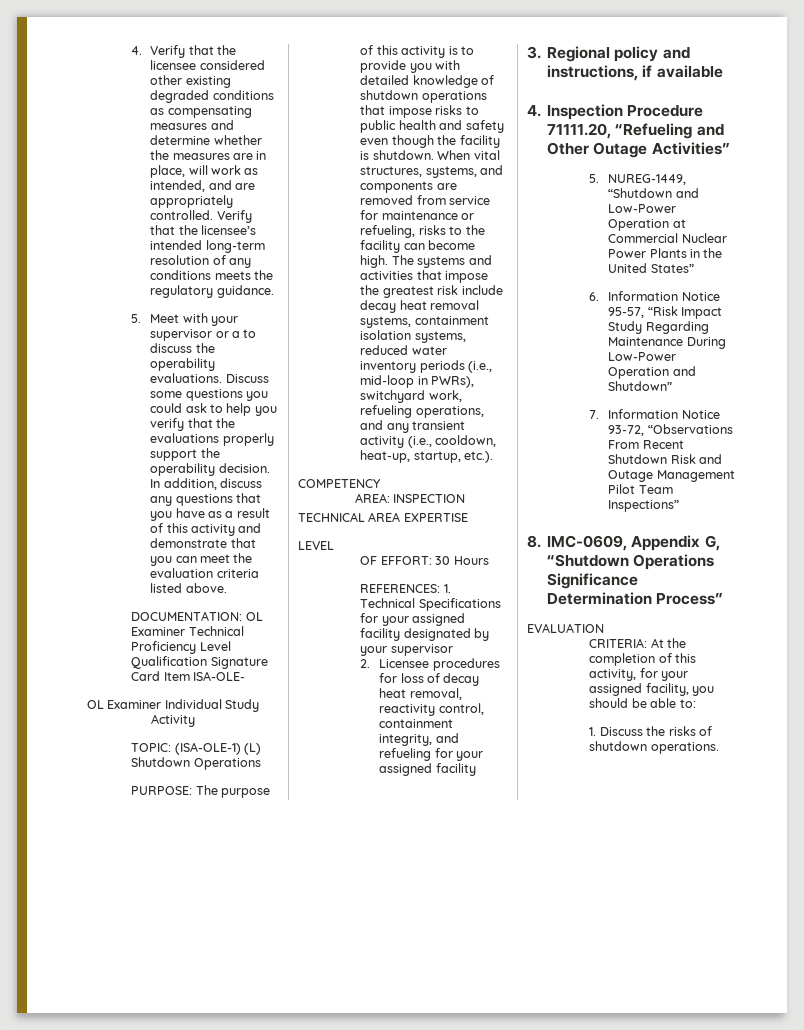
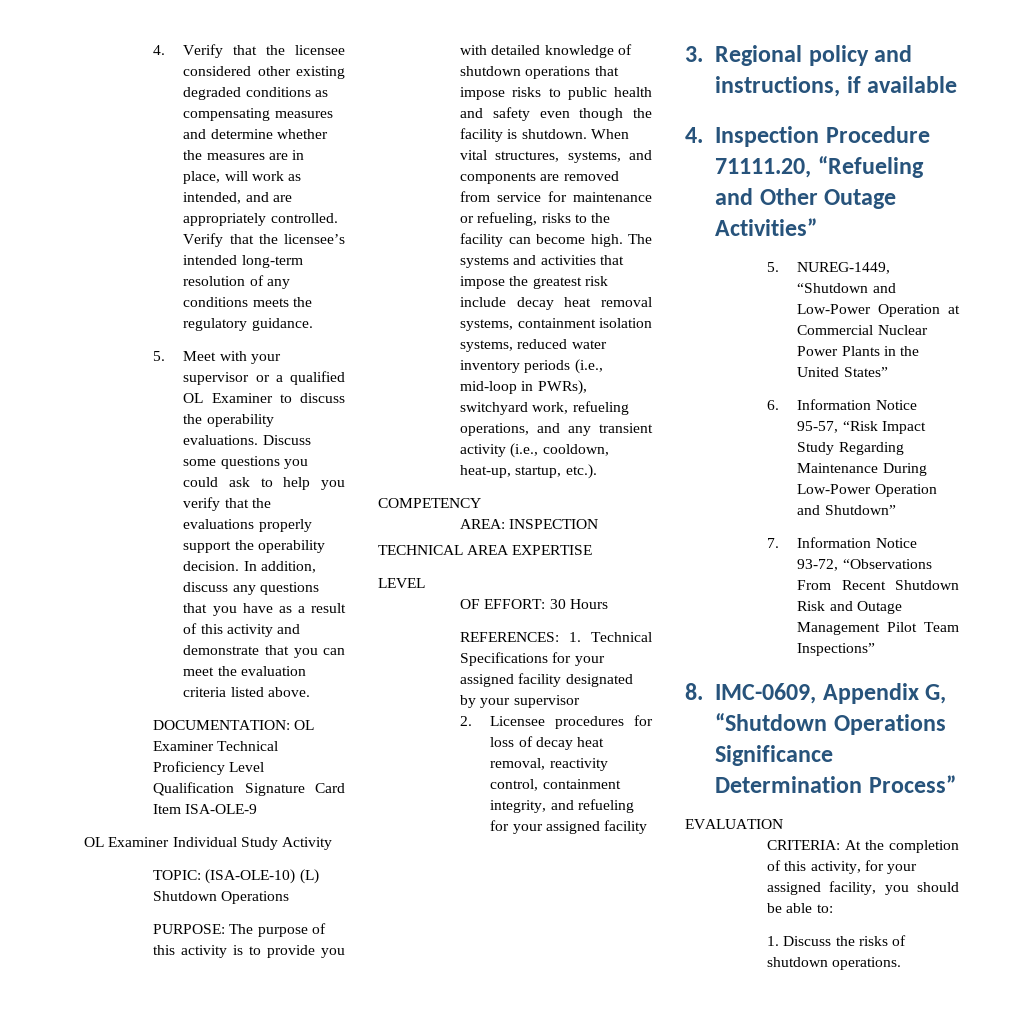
- 5. Meet with your supervisor or a to discuss the operability evaluations.
+ 5. Meet with your supervisor or a qualified OL Examiner to discuss the operability evaluations.
- DOCUMENTATION: OL Examiner Technical Proficiency Level Qualification Signature Card Item ISA-OLE-
+ DOCUMENTATION: OL Examiner Technical Proficiency Level Qualification Signature Card Item ISA-OLE-9
- TOPIC: (ISA-OLE-1) (L) Shutdown Operations
+ TOPIC: (ISA-OLE-10) (L) Shutdown Operations

